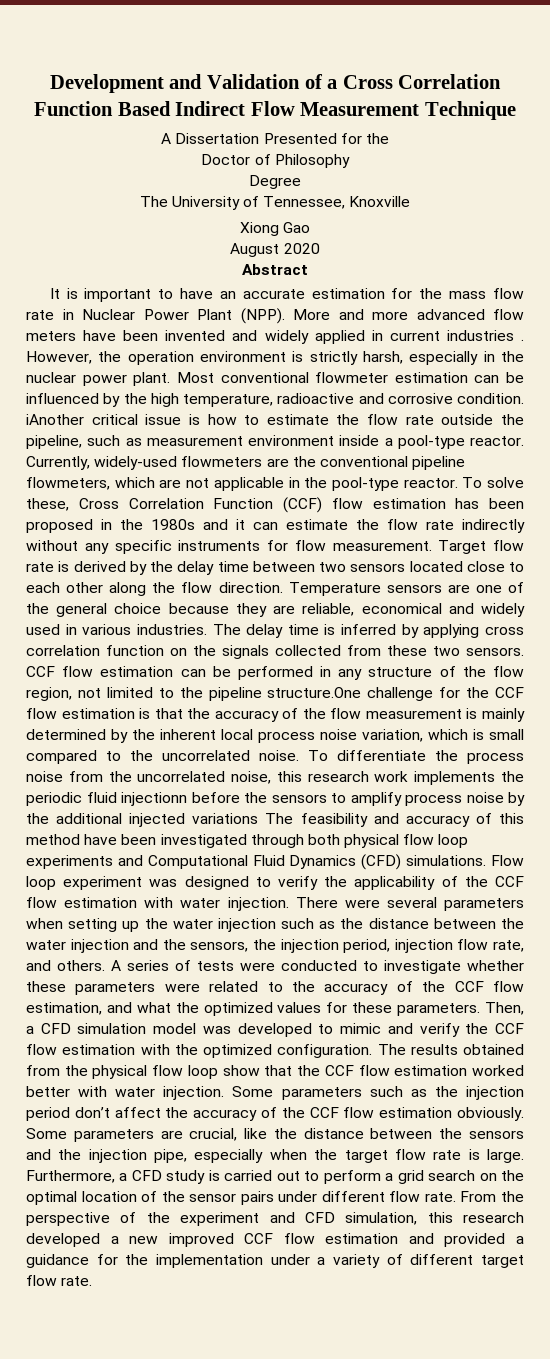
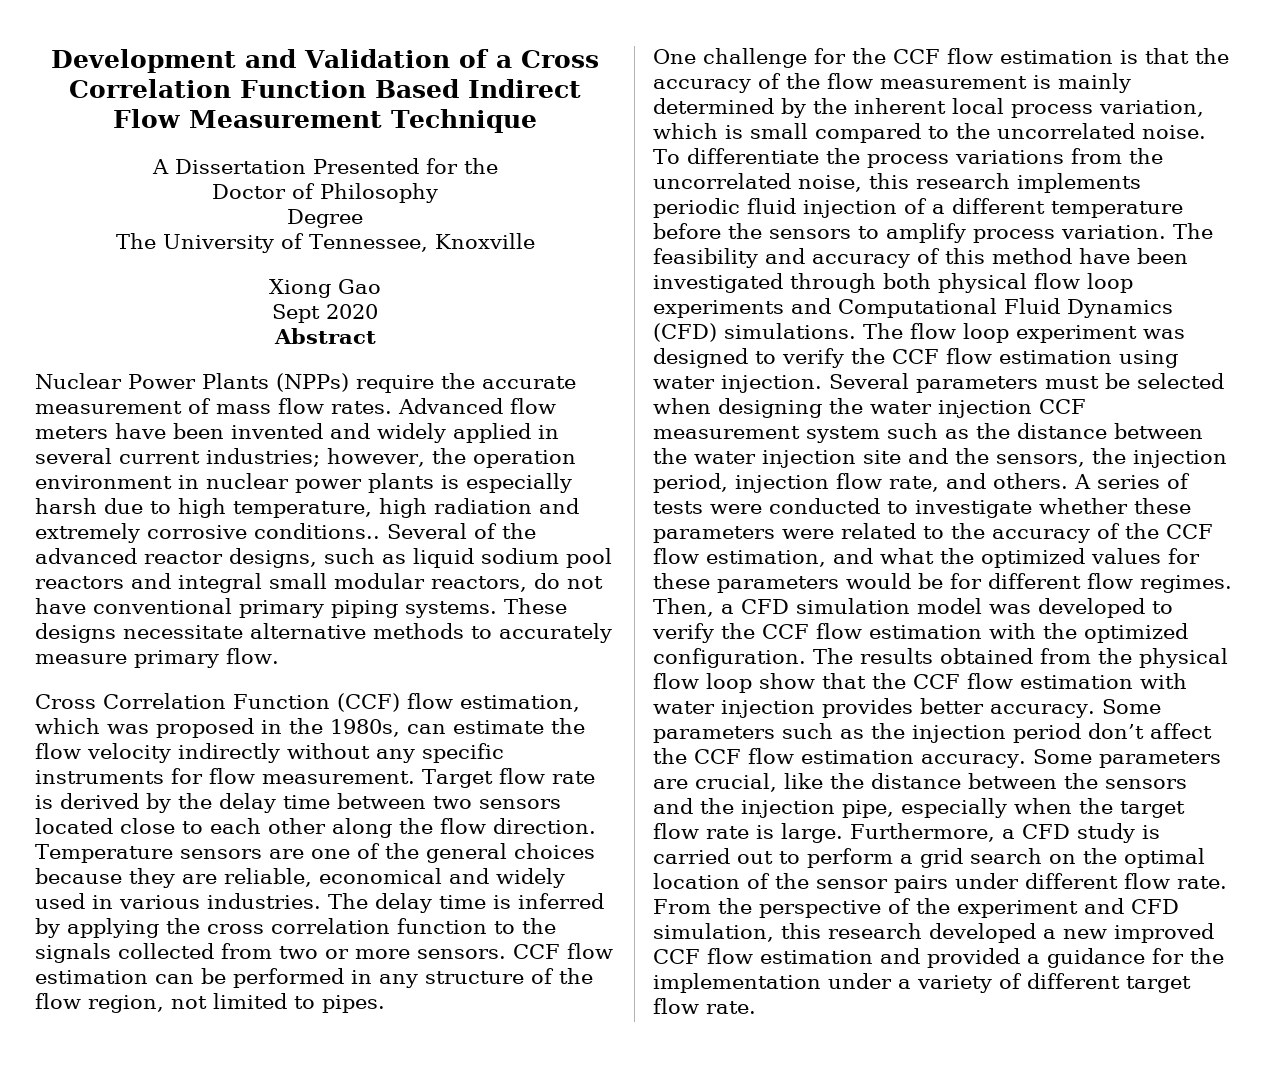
- August 2020
+ Sept 2020
- It is important to have an accurate estimation for the mass flow rate in Nuclear Power Plant (NPP). More and more advanced flow meters have been invented and widely applied in current industries . However, the operation environment is strictly harsh, especially in the nuclear power plant. Most conventional flowmeter estimation can be influenced by the high temperature, radioactive and corrosive condition. iAnother critical issue is how to estimate the flow rate outside the pipeline, such as measurement environment inside a pool-type reactor. Currently, widely-used flowmeters are the conventional pipeline flowmeters, which are not applicable in the pool-type reactor. To solve these, Cross Correlation Function (CCF) flow estimation has been proposed in the 1980s and it can estimate the flow rate indirectly without any specific instruments for flow measurement.
+ Nuclear Power Plants (NPPs) require the accurate measurement of mass flow rates. Advanced flow meters have been invented and widely applied in several current industries; however, the operation environment in nuclear power plants is especially harsh due to high temperature, high radiation and extremely corrosive conditions.. Several of the advanced reactor designs, such as liquid sodium pool reactors and integral small modular reactors, do not have conventional primary piping systems. These designs necessitate alternative methods to accurately measure primary flow.
+ Cross Correlation Function (CCF) flow estimation, which was proposed in the 1980s, can estimate the flow velocity indirectly without any specific instruments for flow measurement.
- Temperature sensors are one of the general choice because they are reliable, economical and widely used in various industries.
+ Temperature sensors are one of the general choices because they are reliable, economical and widely used in various industries.
- The delay time is inferred by applying cross correlation function on the signals collected from these two sensors.
+ The delay time is inferred by applying the cross correlation function to the signals collected from two or more sensors.
- CCF flow estimation can be performed in any structure of the flow region, not limited to the pipeline structure.One challenge for the CCF flow estimation is that the accuracy of the flow measurement is mainly determined by the inherent local process noise variation, which is small compared to the uncorrelated noise.
+ CCF flow estimation can be performed in any structure of the flow region, not limited to pipes.
+ One challenge for the CCF flow estimation is that the accuracy of the flow measurement is mainly determined by the inherent local process variation, which is small compared to the uncorrelated noise.
- To differentiate the process noise from the uncorrelated noise, this research work implements the periodic fluid injectionn before the sensors to amplify process noise by the additional injected variations The feasibility and accuracy of this method have been investigated through both physical flow loop experiments and Computational Fluid Dynamics (CFD) simulations.
+ To differentiate the process variations from the uncorrelated noise, this research implements periodic fluid injection of a different temperature before the sensors to amplify process variation. The feasibility and accuracy of this method have been investigated through both physical flow loop experiments and Computational Fluid Dynamics (CFD) simulations.
- Flow loop experiment was designed to verify the applicability of the CCF flow estimation with water injection. There were several parameters when setting up the water injection such as the distance between the water injection and the sensors, the injection period, injection flow rate, and others.
+ The flow loop experiment was designed to verify the CCF flow estimation using water injection. Several parameters must be selected when designing the water injection CCF measurement system such as the distance between the water injection site and the sensors, the injection period, injection flow rate, and others.
- A series of tests were conducted to investigate whether these parameters were related to the accuracy of the CCF flow estimation, and what the optimized values for these parameters.
+ A series of tests were conducted to investigate whether these parameters were related to the accuracy of the CCF flow estimation, and what the optimized values for these parameters would be for different flow regimes.
- Then, a CFD simulation model was developed to mimic and verify the CCF flow estimation with the optimized configuration.
+ Then, a CFD simulation model was developed to verify the CCF flow estimation with the optimized configuration.
- The results obtained from the physical flow loop show that the CCF flow estimation worked better with water injection.
+ The results obtained from the physical flow loop show that the CCF flow estimation with water injection provides better accuracy.
- Some parameters such as the injection period don’t affect the accuracy of the CCF flow estimation obviously.
+ Some parameters such as the injection period don’t affect the CCF flow estimation accuracy.

